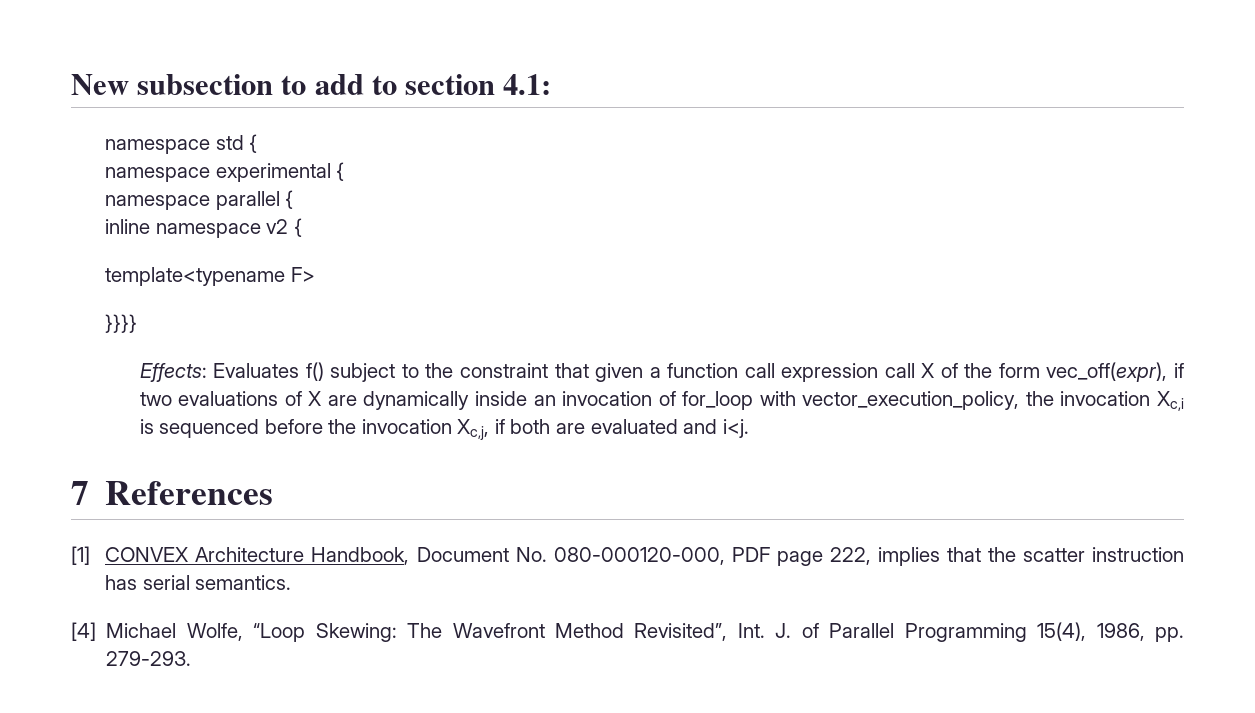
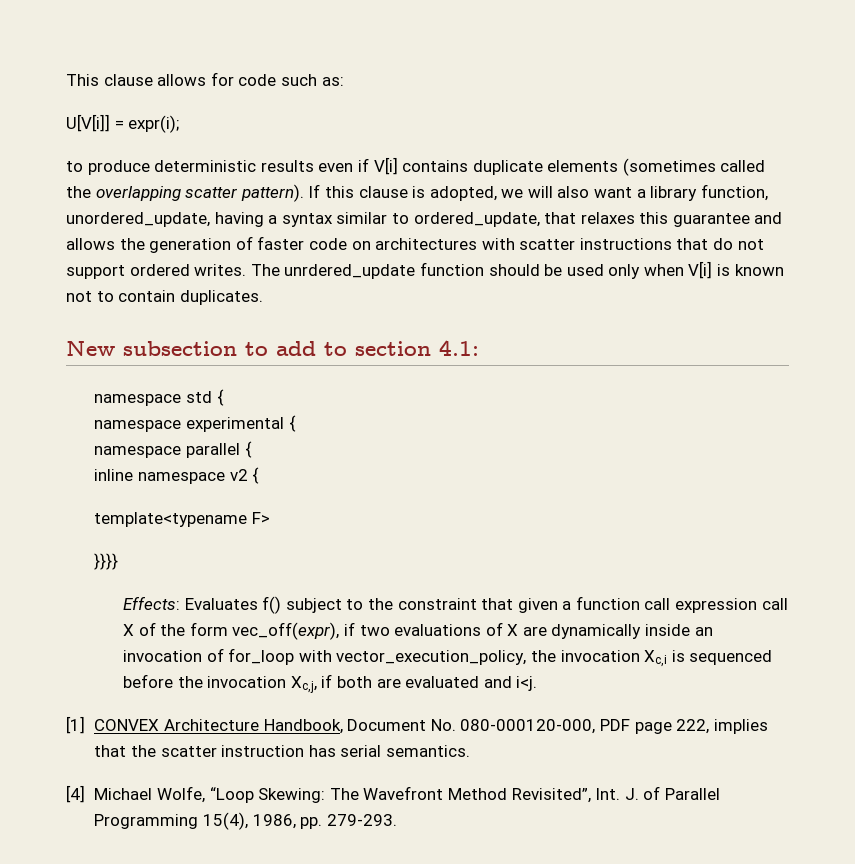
+ This clause allows for code such as:
+ U[V[i]] = expr(i);
+ to produce deterministic results even if V[i] contains duplicate elements (sometimes called the overlapping scatter pattern). If this clause is adopted, we will also want a library function, unordered_update, having a syntax similar to ordered_update, that relaxes this guarantee and allows the generation of faster code on architectures with scatter instructions that do not support ordered writes. The unrdered_update function should be used only when V[i] is known not to contain duplicates.
- 7 References

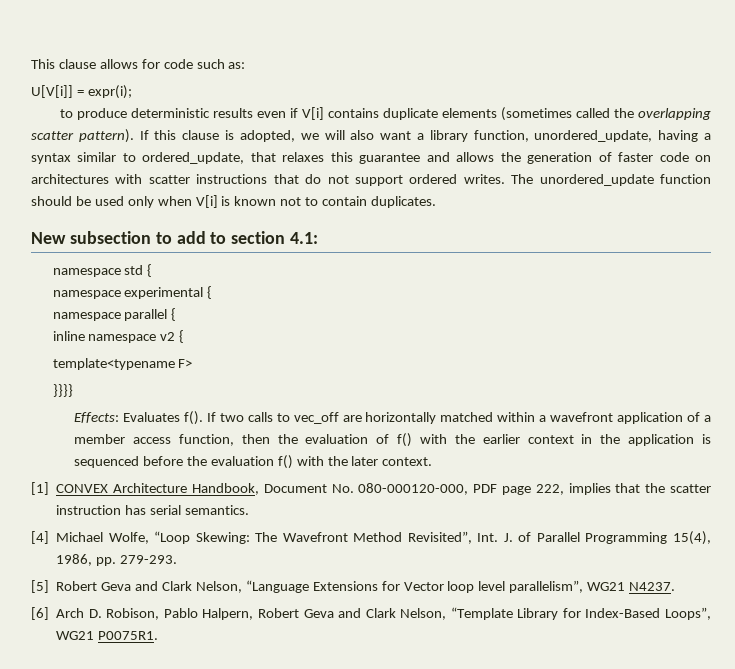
- The unrdered_update function should be used only when V[i] is known not to contain duplicates.
+ The unordered_update function should be used only when V[i] is known not to contain duplicates.
- Effects: Evaluates f() subject to the constraint that given a function call expression call X of the form vec_off(expr), if two evaluations of X are dynamically inside an invocation of for_loop with vector_execution_policy, the invocation Xc,i is sequenced before the invocation Xc,j, if both are evaluated and i<j.
+ Effects: Evaluates f(). If two calls to vec_off are horizontally matched within a wavefront application of a member access function, then the evaluation of f() with the earlier context in the application is sequenced before the evaluation f() with the later context.
+ [5] Robert Geva and Clark Nelson, “Language Extensions for Vector loop level parallelism”, WG21 N4237.
+ [6] Arch D. Robison, Pablo Halpern, Robert Geva and Clark Nelson, “Template Library for Index-Based Loops”, WG21 P0075R1.

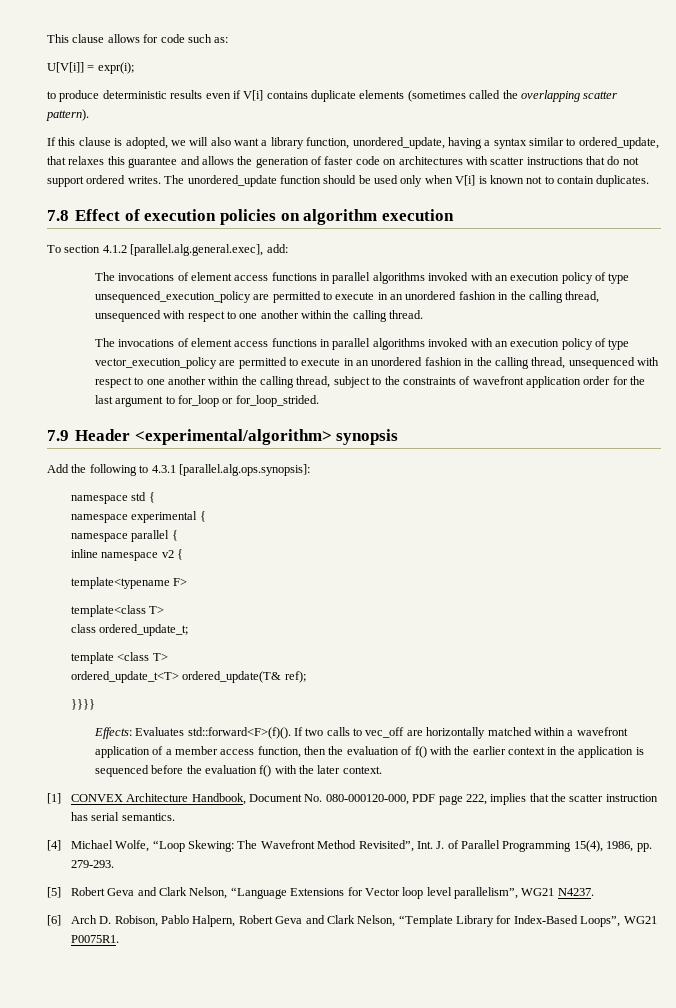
- to produce deterministic results even if V[i] contains duplicate elements (sometimes called the overlapping scatter pattern). If this clause is adopted, we will also want a library function, unordered_update, having a syntax similar to ordered_update, that relaxes this guarantee and allows the generation of faster code on architectures with scatter instructions that do not support ordered writes.
+ to produce deterministic results even if V[i] contains duplicate elements (sometimes called the overlapping scatter pattern).
+ If this clause is adopted, we will also want a library function, unordered_update, having a syntax similar to ordered_update, that relaxes this guarantee and allows the generation of faster code on architectures with scatter instructions that do not support ordered writes.
- New subsection to add to section 4.1:
+ 7.8 Effect of execution policies on algorithm execution
+ To section 4.1.2 [parallel.alg.general.exec], add:
+ The invocations of element access functions in parallel algorithms invoked with an execution policy of type unsequenced_execution_policy are permitted to execute in an unordered fashion in the calling thread, unsequenced with respect to one another within the calling thread.
+ The invocations of element access functions in parallel algorithms invoked with an execution policy of type vector_execution_policy are permitted to execute in an unordered fashion in the calling thread, unsequenced with respect to one another within the calling thread, subject to the constraints of wavefront application order for the last argument to for_loop or for_loop_strided.
+ 7.9 Header <experimental/algorithm> synopsis
+ Add the following to 4.3.1 [parallel.alg.ops.synopsis]:
+ template<class T>
+ class ordered_update_t;
+ template <class T>
+ ordered_update_t<T> ordered_update(T& ref);
- Effects: Evaluates f().
+ Effects: Evaluates std::forward<F>(f)().

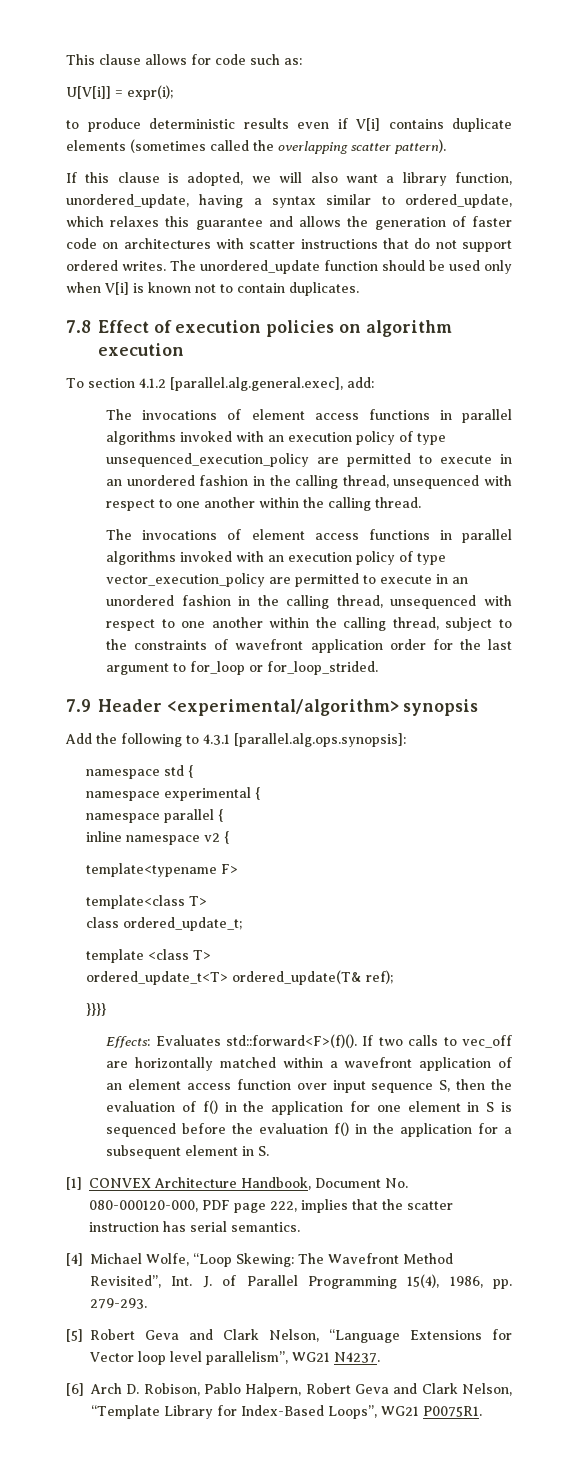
- If this clause is adopted, we will also want a library function, unordered_update, having a syntax similar to ordered_update, that relaxes this guarantee and allows the generation of faster code on architectures with scatter instructions that do not support ordered writes.
+ If this clause is adopted, we will also want a library function, unordered_update, having a syntax similar to ordered_update, which relaxes this guarantee and allows the generation of faster code on architectures with scatter instructions that do not support ordered writes.
- If two calls to vec_off are horizontally matched within a wavefront application of a member access function, then the evaluation of f() with the earlier context in the application is sequenced before the evaluation f() with the later context.
+ If two calls to vec_off are horizontally matched within a wavefront application of an element access function over input sequence S, then the evaluation of f() in the application for one element in S is sequenced before the evaluation f() in the application for a subsequent element in S.

